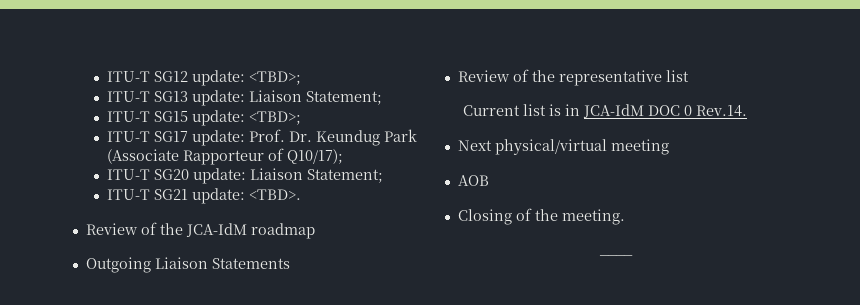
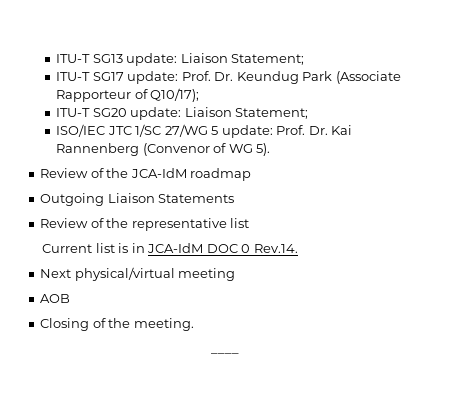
- ITU-T SG12 update: <TBD>;
- ITU-T SG15 update: <TBD>;
- ITU-T SG21 update: <TBD>.
+ ISO/IEC JTC 1/SC 27/WG 5 update: Prof. Dr. Kai Rannenberg (Convenor of WG 5).

